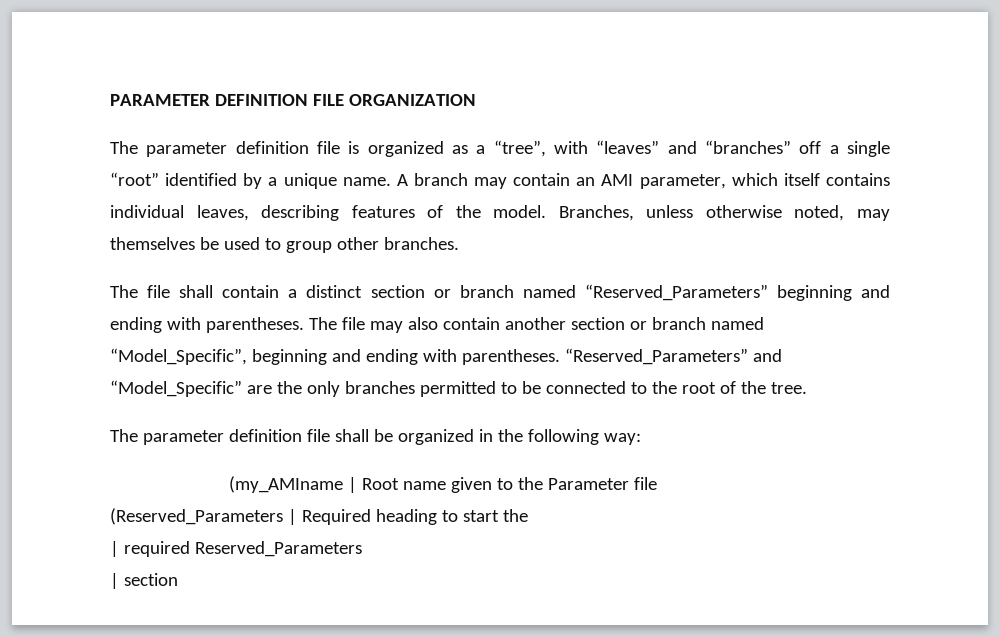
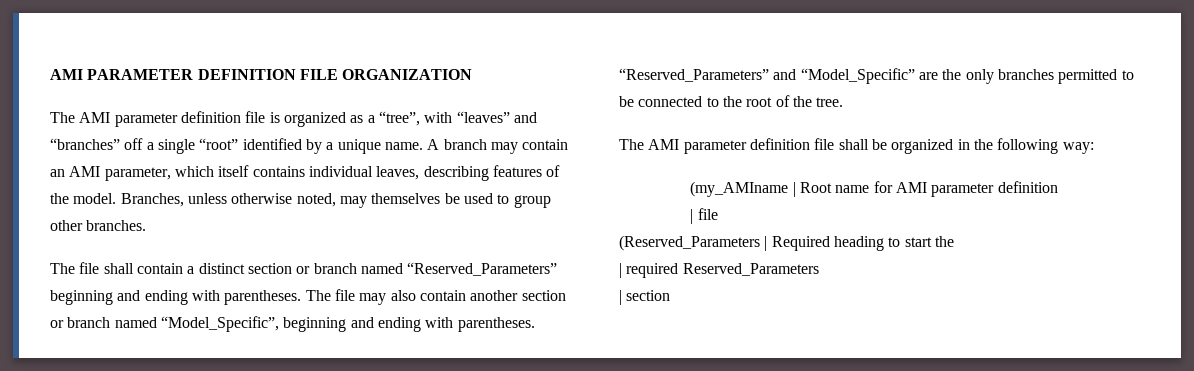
- PARAMETER DEFINITION FILE ORGANIZATION
+ AMI PARAMETER DEFINITION FILE ORGANIZATION
- The parameter definition file is organized as a “tree”, with “leaves” and “branches” off a single “root” identified by a unique name.
+ The AMI parameter definition file is organized as a “tree”, with “leaves” and “branches” off a single “root” identified by a unique name.
- The parameter definition file shall be organized in the following way:
+ The AMI parameter definition file shall be organized in the following way:
- (my_AMIname | Root name given to the Parameter file
+ (my_AMIname | Root name for AMI parameter definition
+ | file

